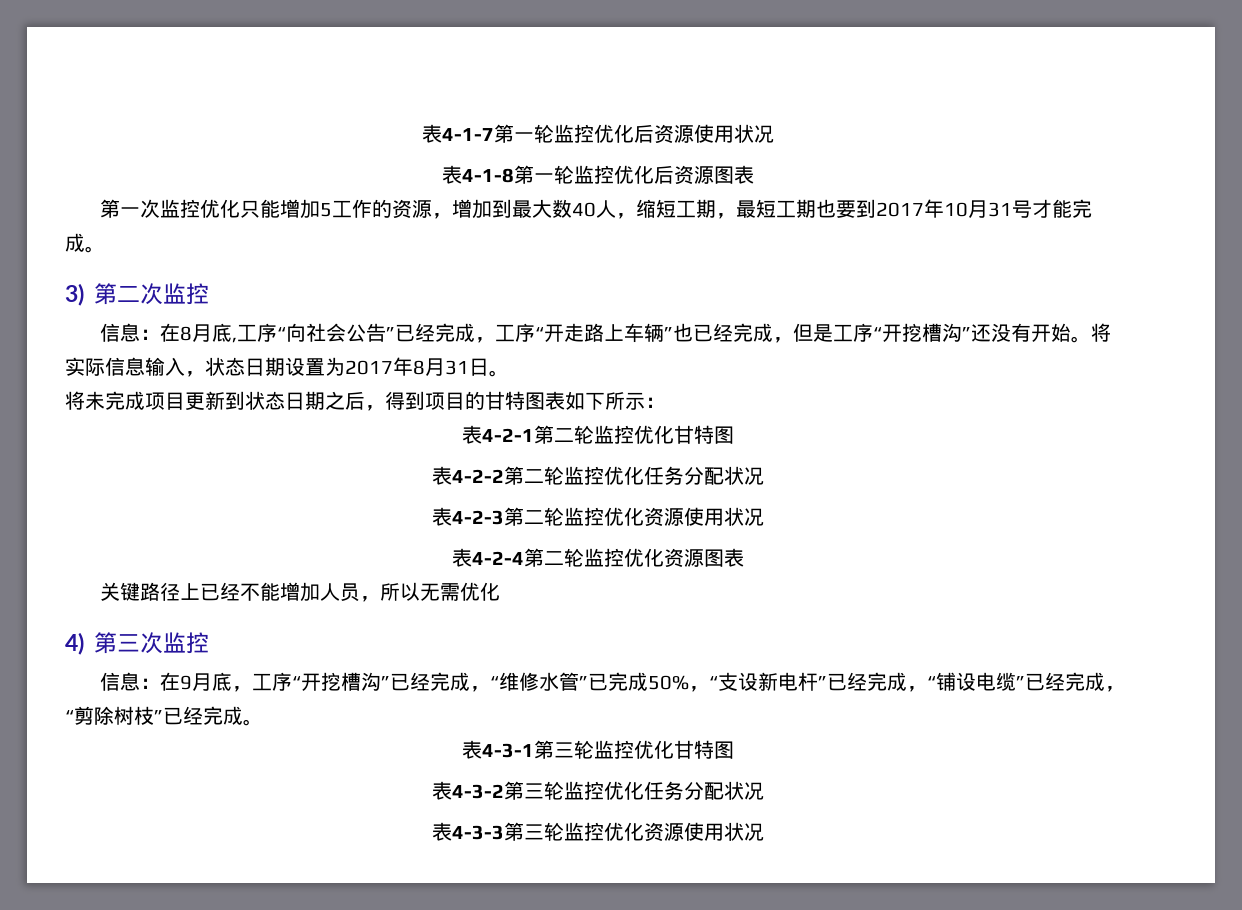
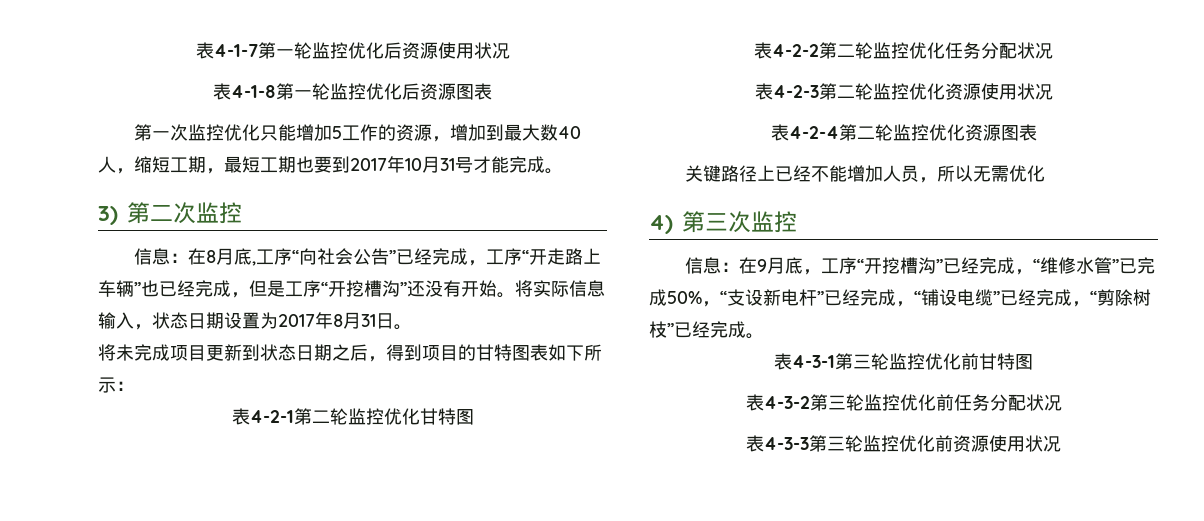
- 表4-3-1第三轮监控优化甘特图
+ 表4-3-1第三轮监控优化前甘特图
- 表4-3-2第三轮监控优化任务分配状况
+ 表4-3-2第三轮监控优化前任务分配状况
- 表4-3-3第三轮监控优化资源使用状况
+ 表4-3-3第三轮监控优化前资源使用状况

